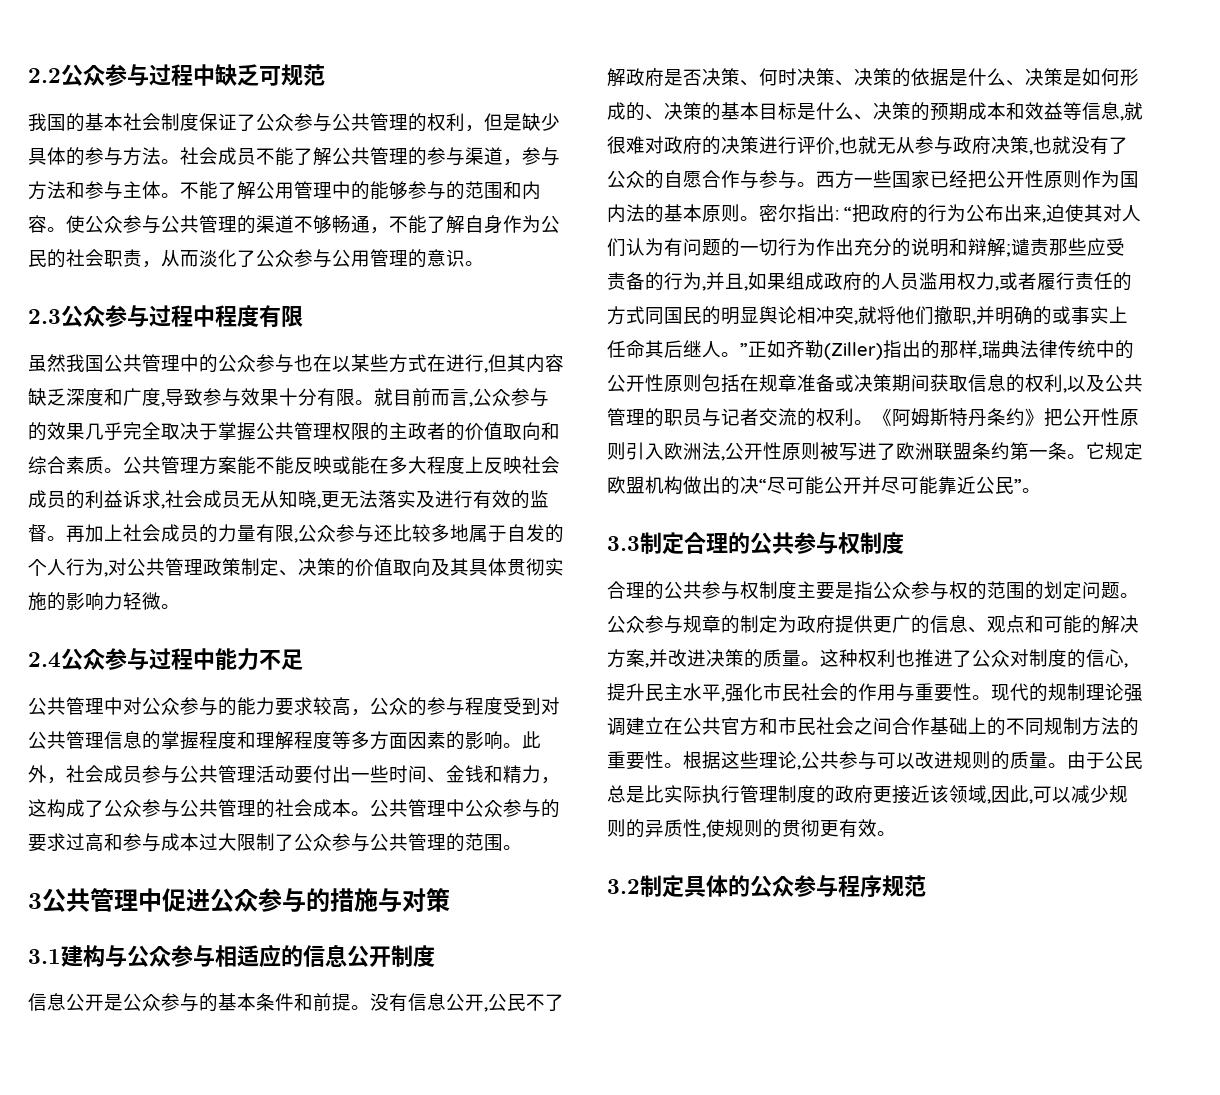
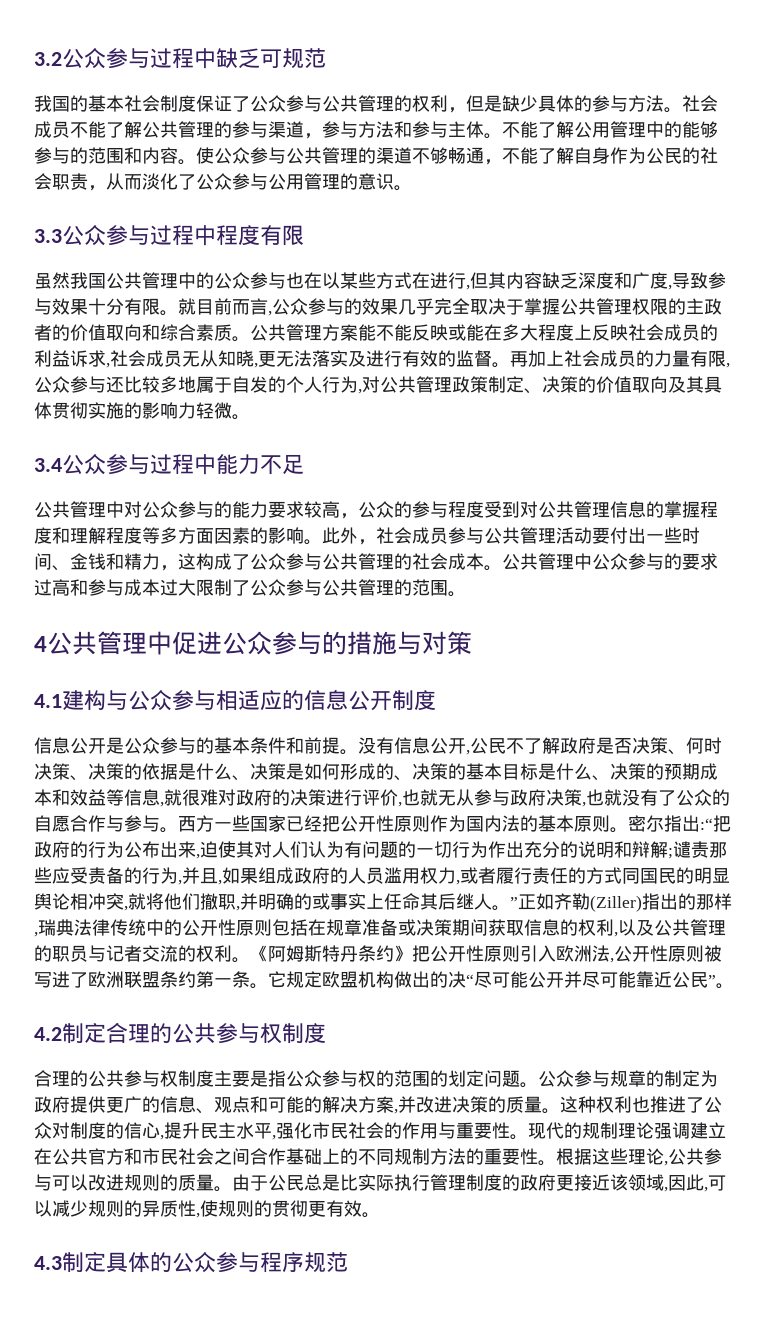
- 2.2公众参与过程中缺乏可规范
+ 3.2公众参与过程中缺乏可规范
- 2.3公众参与过程中程度有限
+ 3.3公众参与过程中程度有限
- 2.4公众参与过程中能力不足
+ 3.4公众参与过程中能力不足
- 3公共管理中促进公众参与的措施与对策
+ 4公共管理中促进公众参与的措施与对策
- 3.1建构与公众参与相适应的信息公开制度
+ 4.1建构与公众参与相适应的信息公开制度
- 密尔指出: “把政府的行为公布出来,迫使其对人们认为有问题的一切行为作出充分的说明和辩解;
+ 密尔指出:“把政府的行为公布出来,迫使其对人们认为有问题的一切行为作出充分的说明和辩解;
- 3.3制定合理的公共参与权制度
+ 4.2制定合理的公共参与权制度
- 3.2制定具体的公众参与程序规范
+ 4.3制定具体的公众参与程序规范

